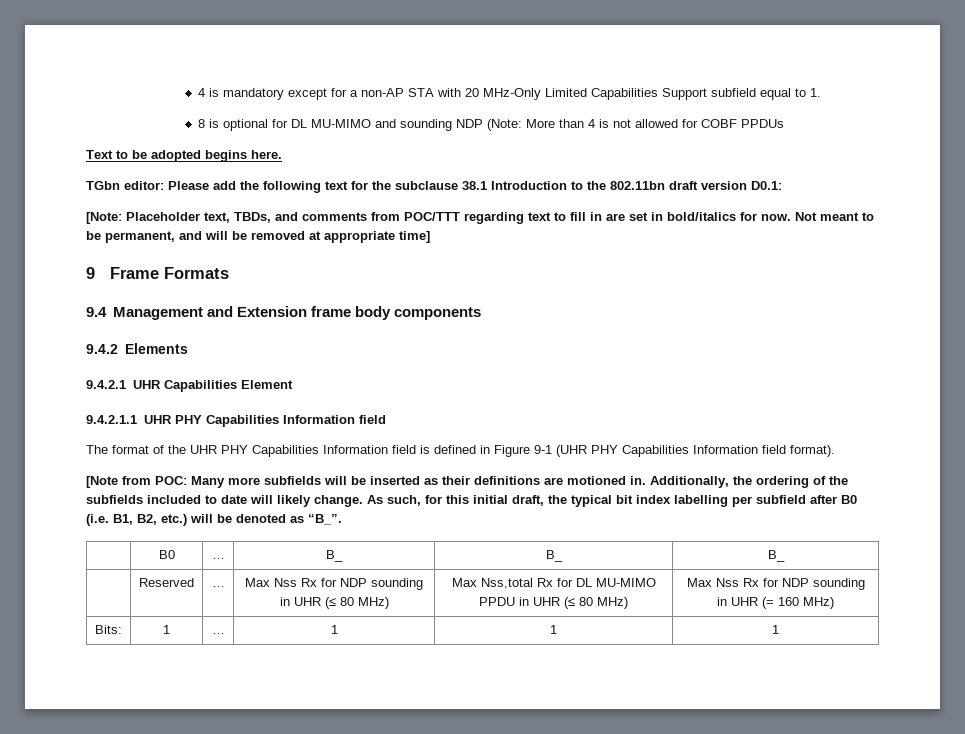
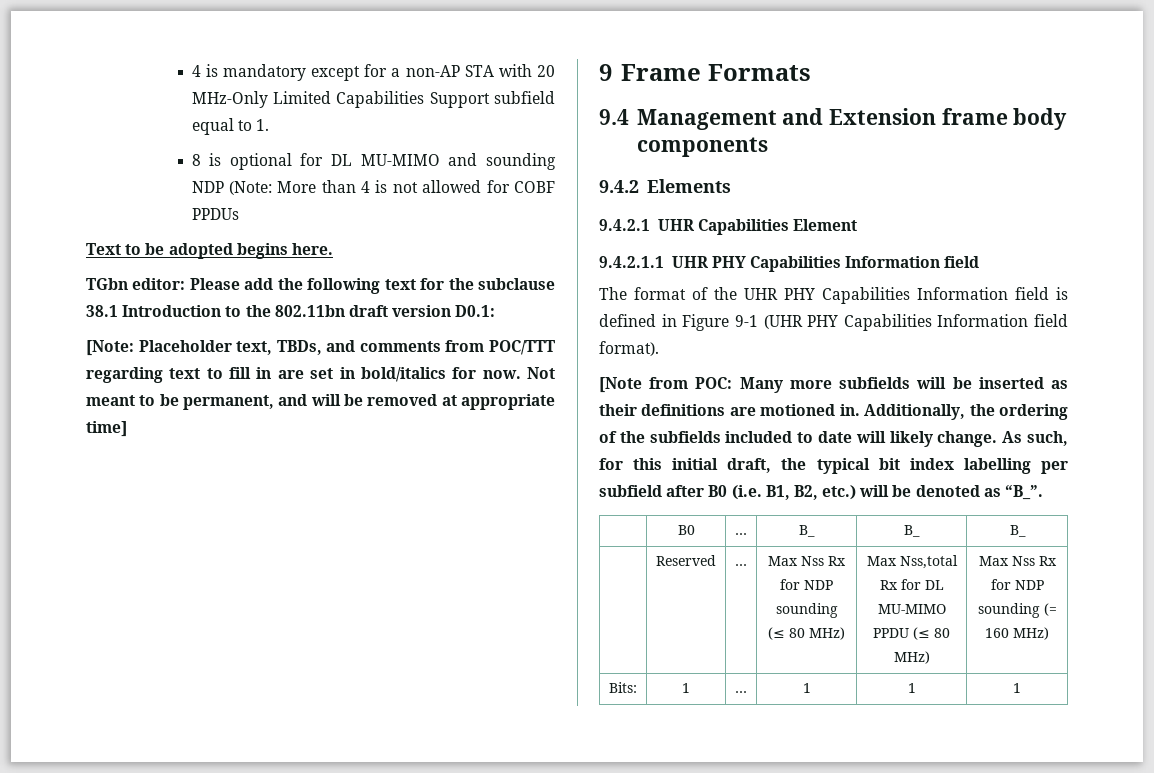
- | Reserved | … | Max Nss Rx for NDP sounding in UHR (≤ 80 MHz) | Max Nss,total Rx for DL MU-MIMO PPDU in UHR (≤ 80 MHz) | Max Nss Rx for NDP sounding in UHR (= 160 MHz)
+ | Reserved | … | Max Nss Rx for NDP sounding (≤ 80 MHz) | Max Nss,total Rx for DL MU-MIMO PPDU (≤ 80 MHz) | Max Nss Rx for NDP sounding (= 160 MHz)

